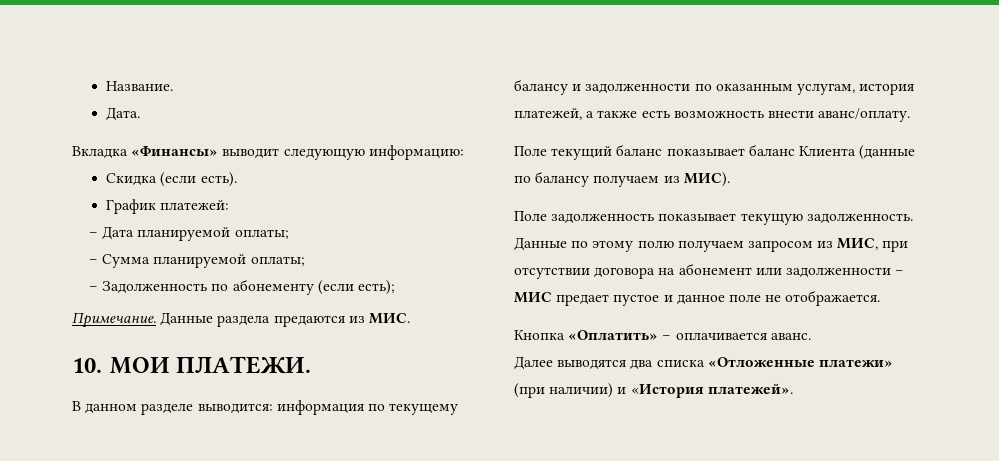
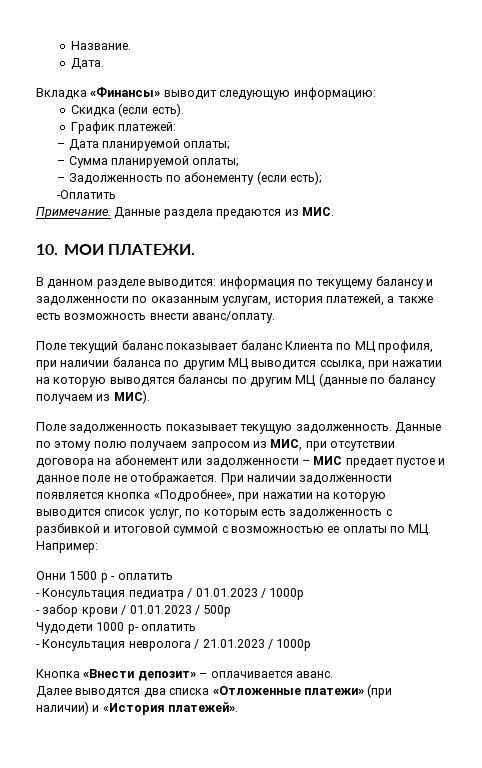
+ -Оплатить
- Поле текущий баланс показывает баланс Клиента (данные по балансу получаем из МИС).
+ Поле текущий баланс показывает баланс Клиента по МЦ профиля, при наличии баланса по другим МЦ выводится ссылка, при нажатии на которую выводятся балансы по другим МЦ (данные по балансу получаем из МИС).
+ При наличии задолженности появляется кнопка «Подробнее», при нажатии на которую выводится список услуг, по которым есть задолженность с разбивкой и итоговой суммой с возможностью ее оплаты по МЦ. Например:
+ Онни 1500 р - оплатить
+ - Консультация педиатра / 01.01.2023 / 1000р
+ - забор крови / 01.01.2023 / 500р
+ Чудодети 1000 р- оплатить
+ - Консультация невролога / 21.01.2023 / 1000р
- Кнопка «Оплатить» – оплачивается аванс.
+ Кнопка «Внести депозит» – оплачивается аванс.

